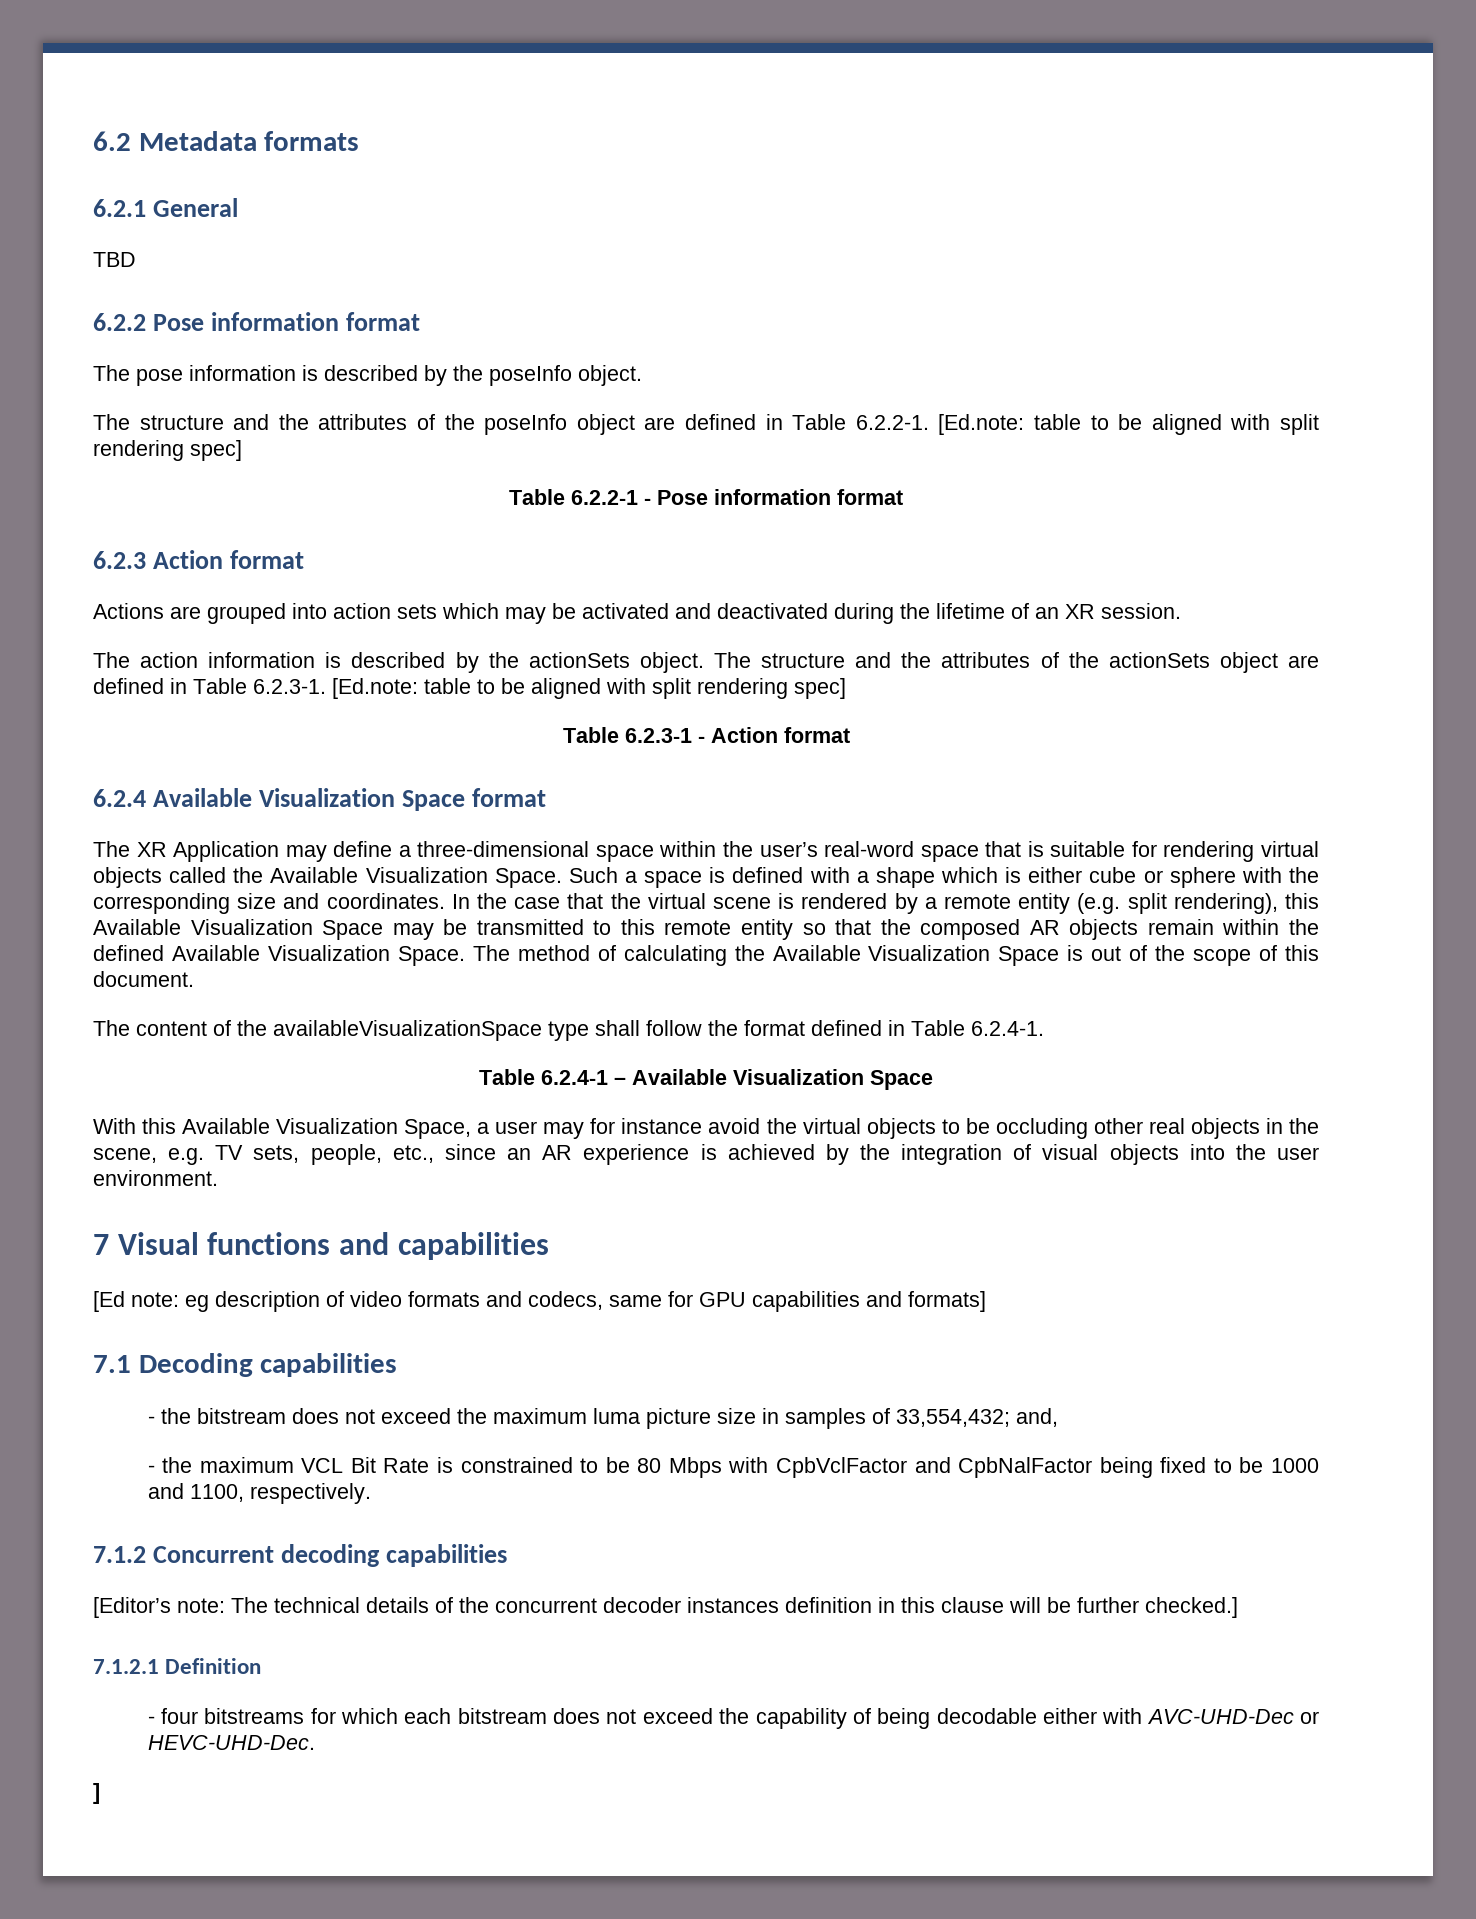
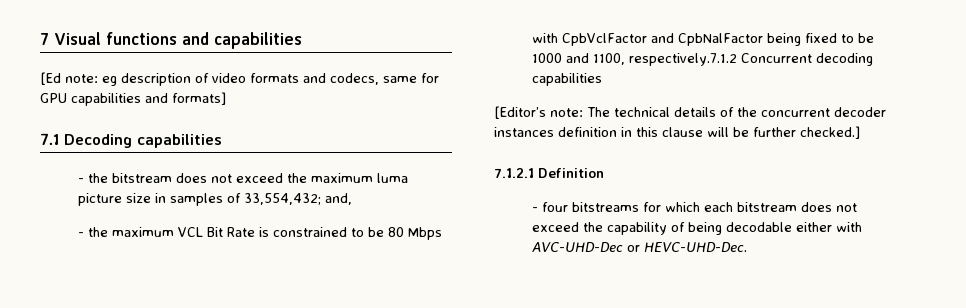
- 6.2 Metadata formats
- 6.2.1 General
- TBD
- 6.2.2 Pose information format
- The pose information is described by the poseInfo object.
- The structure and the attributes of the poseInfo object are defined in Table 6.2.2-1. [Ed.note: table to be aligned with split rendering spec]
- Table 6.2.2-1 - Pose information format
- 6.2.3 Action format
- Actions are grouped into action sets which may be activated and deactivated during the lifetime of an XR session.
- The action information is described by the actionSets object. The structure and the attributes of the actionSets object are defined in Table 6.2.3-1. [Ed.note: table to be aligned with split rendering spec]
- Table 6.2.3-1 - Action format
- 6.2.4 Available Visualization Space format
- The XR Application may define a three-dimensional space within the user’s real-word space that is suitable for rendering virtual objects called the Available Visualization Space. Such a space is defined with a shape which is either cube or sphere with the corresponding size and coordinates. In the case that the virtual scene is rendered by a remote entity (e.g. split rendering), this Available Visualization Space may be transmitted to this remote entity so that the composed AR objects remain within the defined Available Visualization Space. The method of calculating the Available Visualization Space is out of the scope of this document.
- The content of the availableVisualizationSpace type shall follow the format defined in Table 6.2.4-1.
- Table 6.2.4-1 – Available Visualization Space
- With this Available Visualization Space, a user may for instance avoid the virtual objects to be occluding other real objects in the scene, e.g. TV sets, people, etc., since an AR experience is achieved by the integration of visual objects into the user environment.
- - the maximum VCL Bit Rate is constrained to be 80 Mbps with CpbVclFactor and CpbNalFactor being fixed to be 1000 and 1100, respectively.
- 7.1.2 Concurrent decoding capabilities
+ - the maximum VCL Bit Rate is constrained to be 80 Mbps with CpbVclFactor and CpbNalFactor being fixed to be 1000 and 1100, respectively.7.1.2 Concurrent decoding capabilities
- ]

